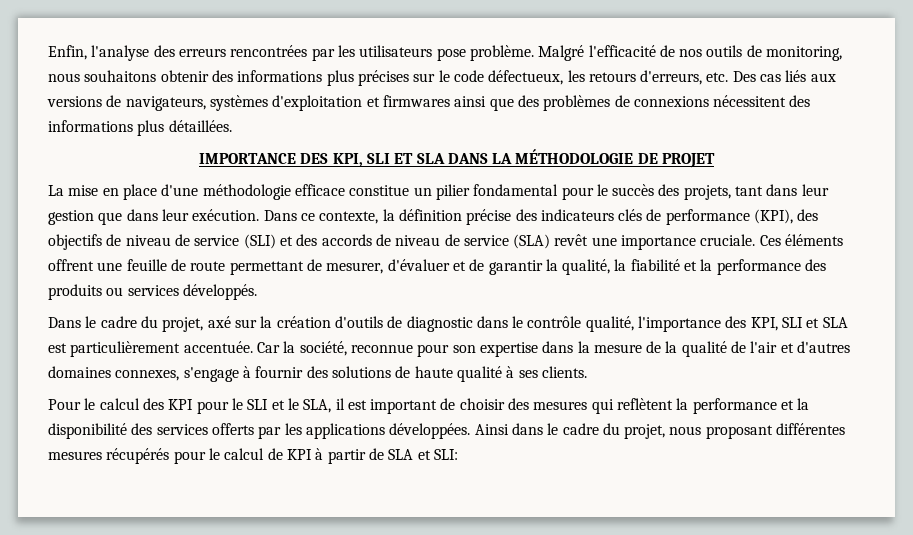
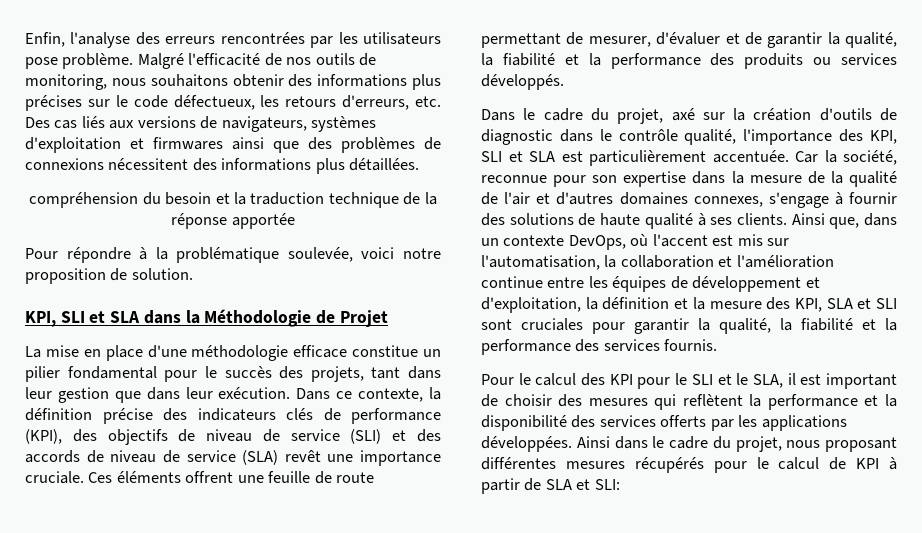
- IMPORTANCE DES KPI, SLI ET SLA DANS LA MÉTHODOLOGIE DE PROJET
+ compréhension du besoin et la traduction technique de la réponse apportée
+ Pour répondre à la problématique soulevée, voici notre proposition de solution.
+ KPI, SLI et SLA dans la Méthodologie de Projet
+ Ainsi que, dans un contexte DevOps, où l'accent est mis sur l'automatisation, la collaboration et l'amélioration continue entre les équipes de développement et d'exploitation, la définition et la mesure des KPI, SLA et SLI sont cruciales pour garantir la qualité, la fiabilité et la performance des services fournis.

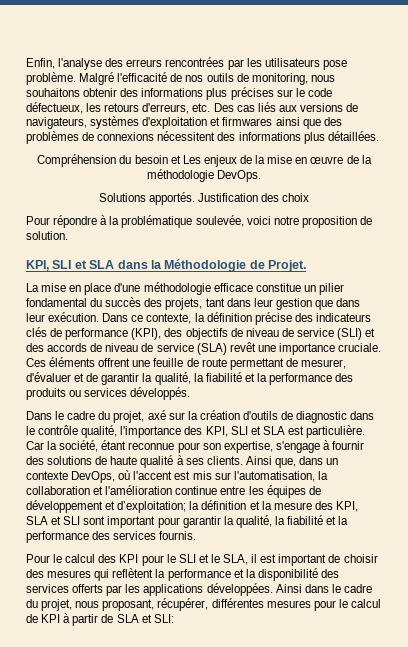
- compréhension du besoin et la traduction technique de la réponse apportée
+ Compréhension du besoin et Les enjeux de la mise en œuvre de la méthodologie DevOps.
+ Solutions apportés. Justification des choix
- KPI, SLI et SLA dans la Méthodologie de Projet
+ KPI, SLI et SLA dans la Méthodologie de Projet.
- La mise en place d'une méthodologie efficace constitue un pilier fondamental pour le succès des projets, tant dans leur gestion que dans leur exécution.
+ La mise en place d'une méthodologie efficace constitue un pilier fondamental du succès des projets, tant dans leur gestion que dans leur exécution.
- Dans le cadre du projet, axé sur la création d'outils de diagnostic dans le contrôle qualité, l'importance des KPI, SLI et SLA est particulièrement accentuée.
+ Dans le cadre du projet, axé sur la création d'outils de diagnostic dans le contrôle qualité, l'importance des KPI, SLI et SLA est particulière.
- Car la société, reconnue pour son expertise dans la mesure de la qualité de l'air et d'autres domaines connexes, s'engage à fournir des solutions de haute qualité à ses clients.
+ Car la société, étant reconnue pour son expertise, s'engage à fournir des solutions de haute qualité à ses clients.
- Ainsi que, dans un contexte DevOps, où l'accent est mis sur l'automatisation, la collaboration et l'amélioration continue entre les équipes de développement et d'exploitation, la définition et la mesure des KPI, SLA et SLI sont cruciales pour garantir la qualité, la fiabilité et la performance des services fournis.
+ Ainsi que, dans un contexte DevOps, où l'accent est mis sur l'automatisation, la collaboration et l'amélioration continue entre les équipes de développement et d’exploitation; la définition et la mesure des KPI, SLA et SLI sont important pour garantir la qualité, la fiabilité et la performance des services fournis.
- Ainsi dans le cadre du projet, nous proposant différentes mesures récupérés pour le calcul de KPI à partir de SLA et SLI:
+ Ainsi dans le cadre du projet, nous proposant, récupérer, différentes mesures pour le calcul de KPI à partir de SLA et SLI:

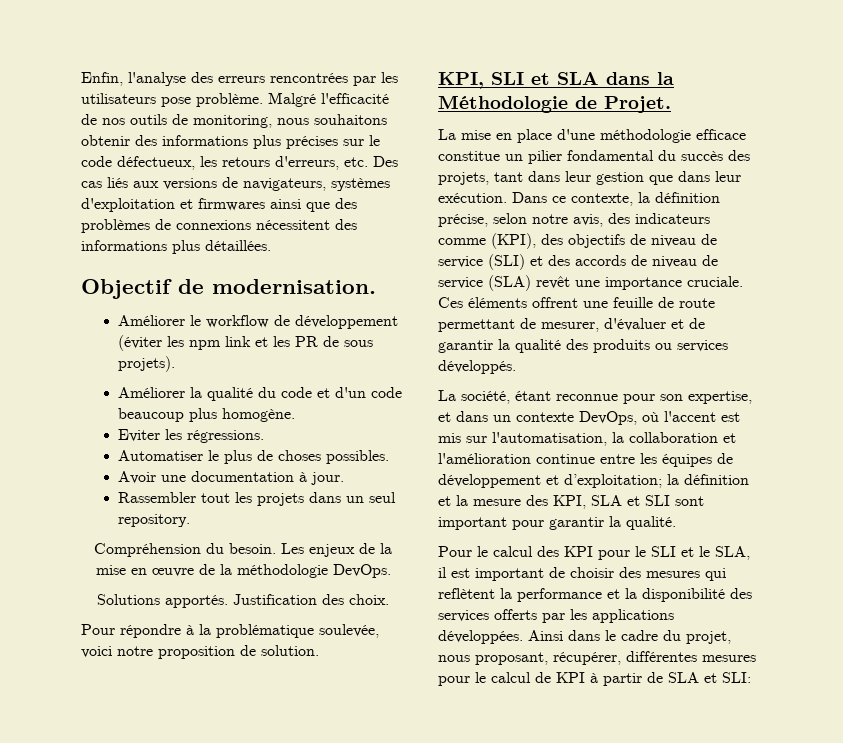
+ Objectif de modernisation.
+ Améliorer le workflow de développement (éviter les npm link et les PR de sous projets).
+ Améliorer la qualité du code et d'un code beaucoup plus homogène.
+ Eviter les régressions.
+ Automatiser le plus de choses possibles.
+ Avoir une documentation à jour.
+ Rassembler tout les projets dans un seul repository.
- Compréhension du besoin et Les enjeux de la mise en œuvre de la méthodologie DevOps.
+ Compréhension du besoin. Les enjeux de la mise en œuvre de la méthodologie DevOps.
- Justification des choix
+ Justification des choix.
- Dans ce contexte, la définition précise des indicateurs clés de performance (KPI), des objectifs de niveau de service (SLI) et des accords de niveau de service (SLA) revêt une importance cruciale.
+ Dans ce contexte, la définition précise, selon notre avis, des indicateurs comme (KPI), des objectifs de niveau de service (SLI) et des accords de niveau de service (SLA) revêt une importance cruciale.
- Ces éléments offrent une feuille de route permettant de mesurer, d'évaluer et de garantir la qualité, la fiabilité et la performance des produits ou services développés.
+ Ces éléments offrent une feuille de route permettant de mesurer, d'évaluer et de garantir la qualité des produits ou services développés.
- Dans le cadre du projet, axé sur la création d'outils de diagnostic dans le contrôle qualité, l'importance des KPI, SLI et SLA est particulière. Car la société, étant reconnue pour son expertise, s'engage à fournir des solutions de haute qualité à ses clients. Ainsi que, dans un contexte DevOps, où l'accent est mis sur l'automatisation, la collaboration et l'amélioration continue entre les équipes de développement et d’exploitation; la définition et la mesure des KPI, SLA et SLI sont important pour garantir la qualité, la fiabilité et la performance des services fournis.
+ La société, étant reconnue pour son expertise, et dans un contexte DevOps, où l'accent est mis sur l'automatisation, la collaboration et l'amélioration continue entre les équipes de développement et d’exploitation; la définition et la mesure des KPI, SLA et SLI sont important pour garantir la qualité.

